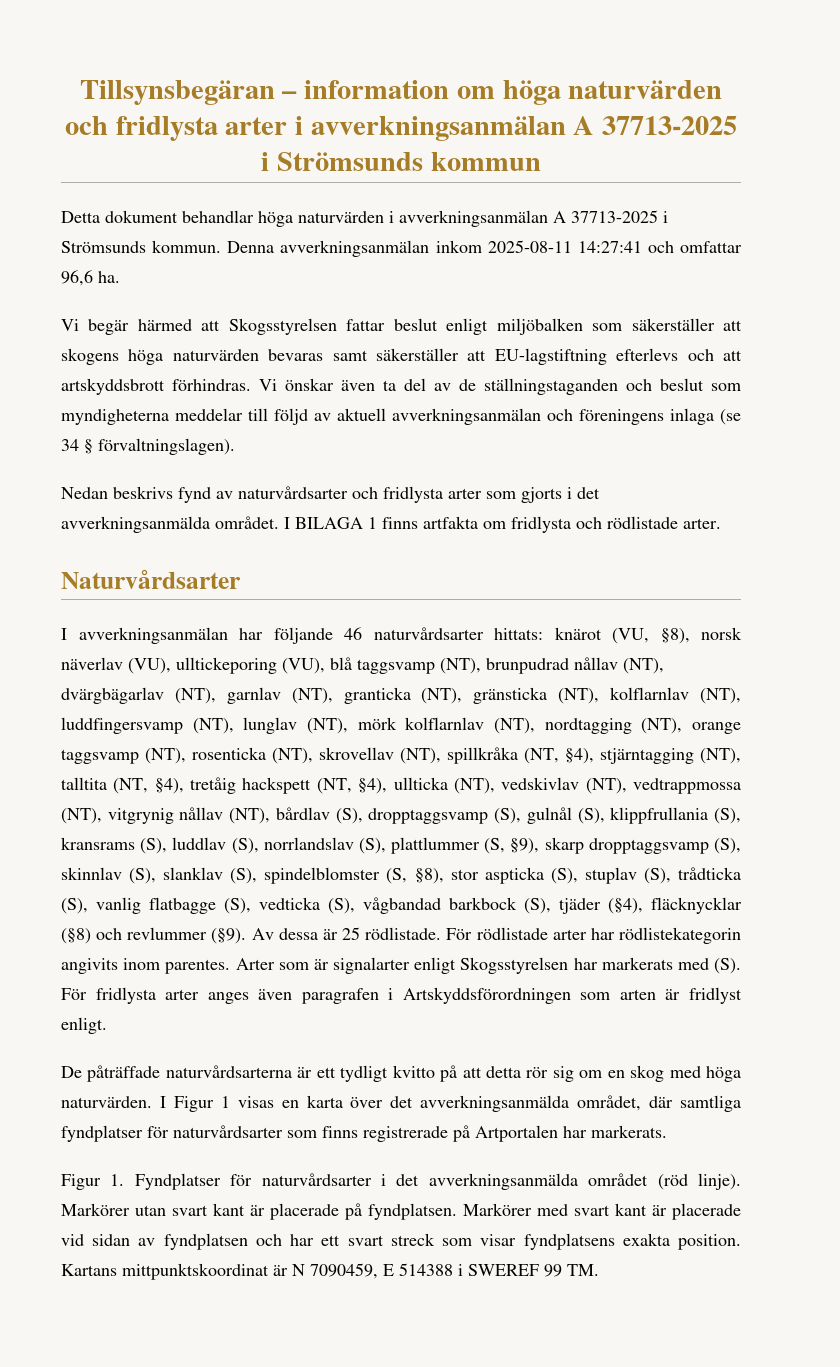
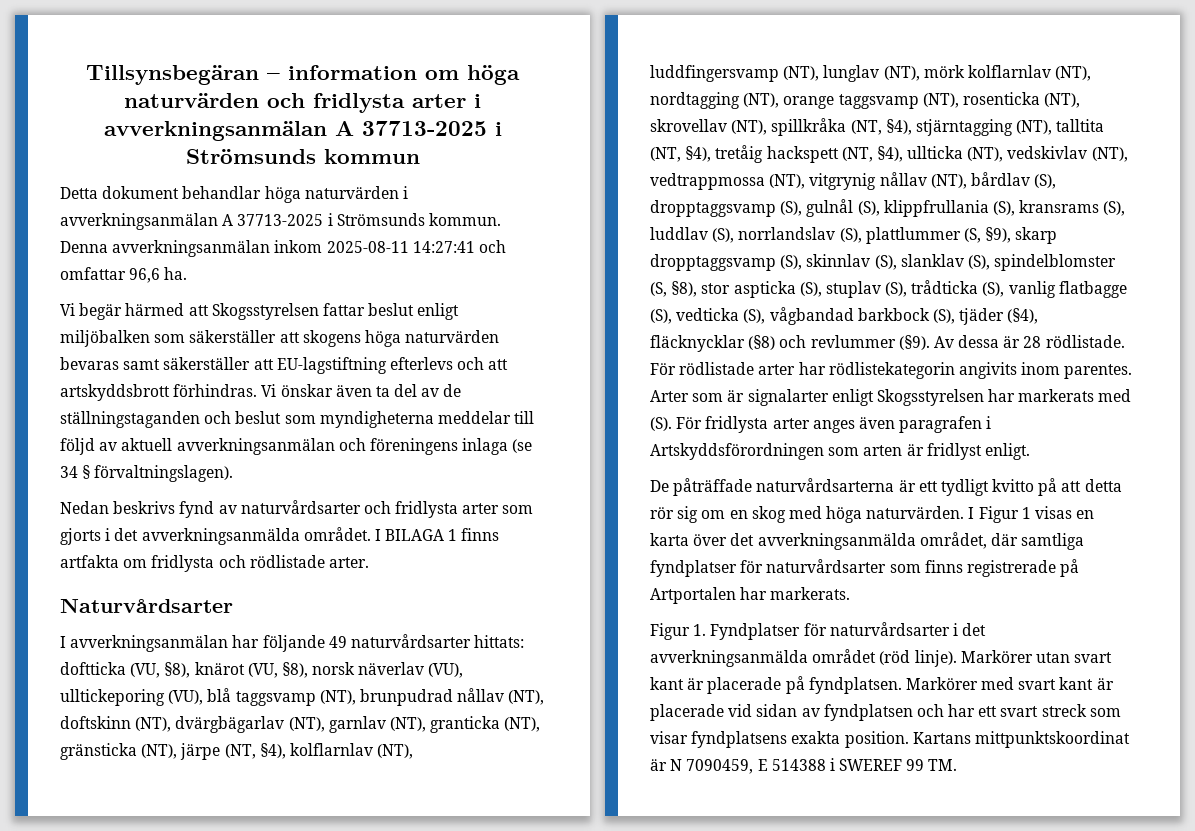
- I avverkningsanmälan har följande 46 naturvårdsarter hittats:
+ I avverkningsanmälan har följande 49 naturvårdsarter hittats:
- knärot (VU, §8), norsk näverlav (VU), ulltickeporing (VU), blå taggsvamp (NT), brunpudrad nållav (NT), dvärgbägarlav (NT), garnlav (NT), granticka (NT), gränsticka (NT), kolflarnlav (NT), luddfingersvamp (NT), lunglav (NT), mörk kolflarnlav (NT), nordtagging (NT), orange taggsvamp (NT), rosenticka (NT), skrovellav (NT), spillkråka (NT, §4), stjärntagging (NT), talltita (NT, §4), tretåig hackspett (NT, §4), ullticka (NT), vedskivlav (NT), vedtrappmossa (NT), vitgrynig nållav (NT), bårdlav (S), dropptaggsvamp (S), gulnål (S), klippfrullania (S), kransrams (S), luddlav (S), norrlandslav (S), plattlummer (S, §9), skarp dropptaggsvamp (S), skinnlav (S), slanklav (S), spindelblomster (S, §8), stor aspticka (S), stuplav (S), trådticka (S), vanlig flatbagge (S), vedticka (S), vågbandad barkbock (S), tjäder (§4), fläcknycklar (§8) och revlummer (§9).
+ doftticka (VU, §8), knärot (VU, §8), norsk näverlav (VU), ulltickeporing (VU), blå taggsvamp (NT), brunpudrad nållav (NT), doftskinn (NT), dvärgbägarlav (NT), garnlav (NT), granticka (NT), gränsticka (NT), järpe (NT, §4), kolflarnlav (NT), luddfingersvamp (NT), lunglav (NT), mörk kolflarnlav (NT), nordtagging (NT), orange taggsvamp (NT), rosenticka (NT), skrovellav (NT), spillkråka (NT, §4), stjärntagging (NT), talltita (NT, §4), tretåig hackspett (NT, §4), ullticka (NT), vedskivlav (NT), vedtrappmossa (NT), vitgrynig nållav (NT), bårdlav (S), dropptaggsvamp (S), gulnål (S), klippfrullania (S), kransrams (S), luddlav (S), norrlandslav (S), plattlummer (S, §9), skarp dropptaggsvamp (S), skinnlav (S), slanklav (S), spindelblomster (S, §8), stor aspticka (S), stuplav (S), trådticka (S), vanlig flatbagge (S), vedticka (S), vågbandad barkbock (S), tjäder (§4), fläcknycklar (§8) och revlummer (§9).
- Av dessa är 25 rödlistade.
+ Av dessa är 28 rödlistade.

